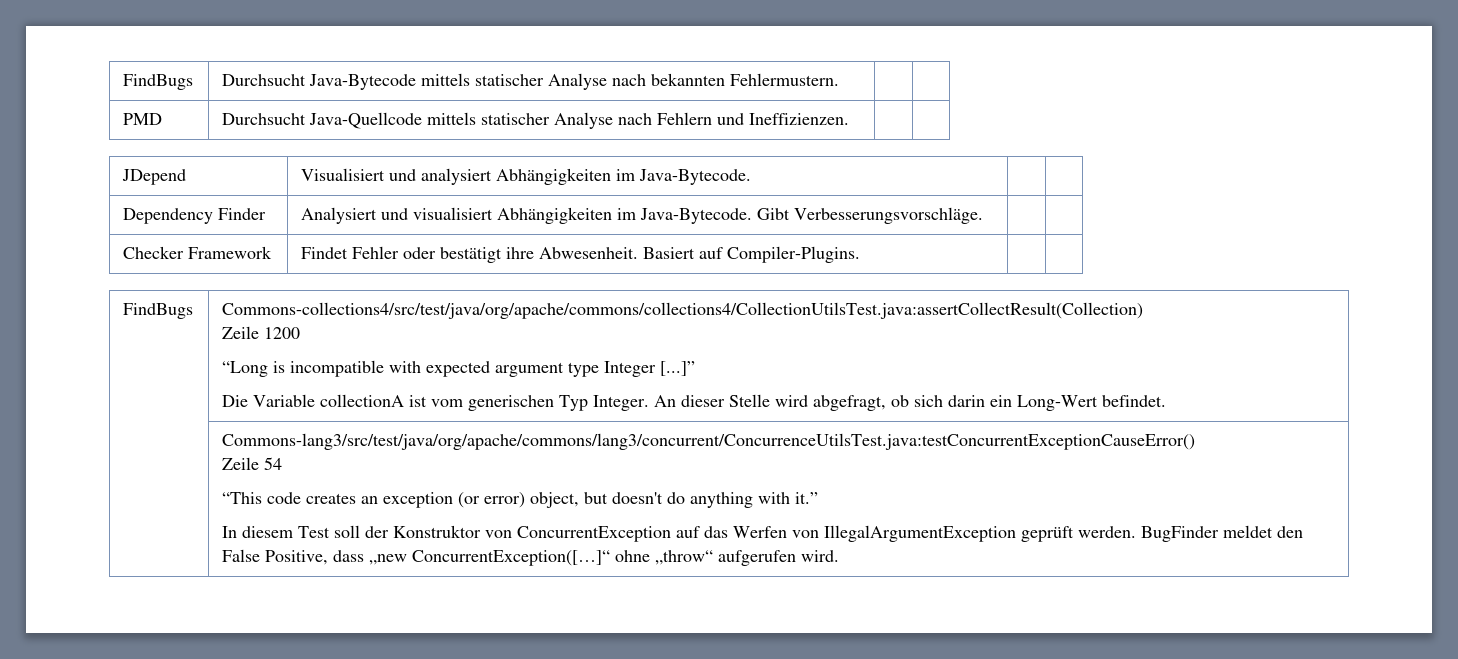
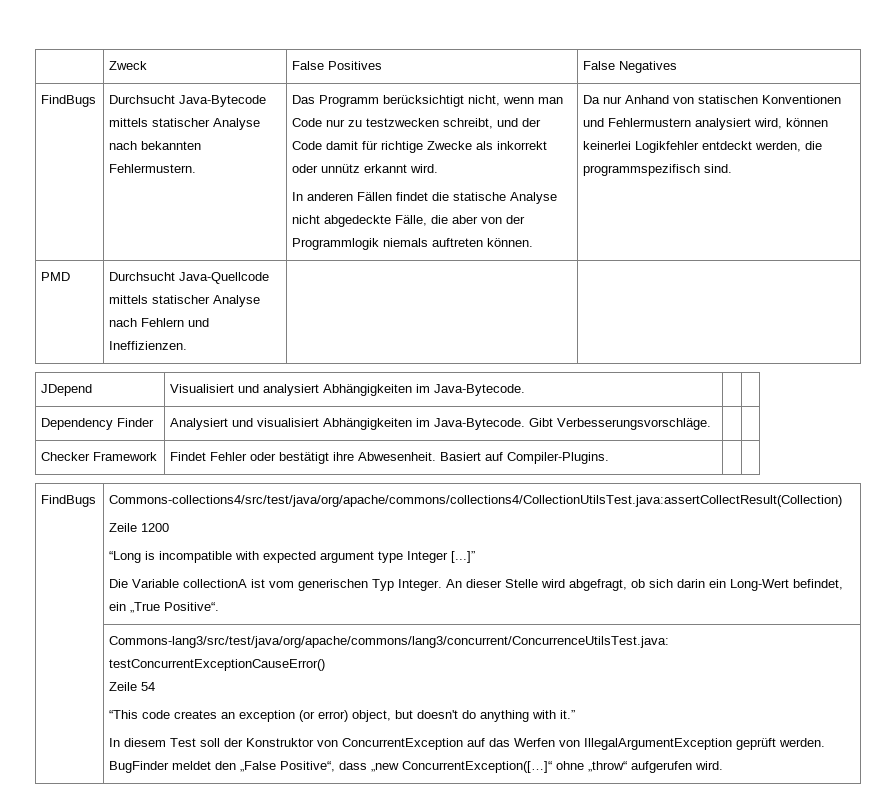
+ | Zweck | False Positives | False Negatives
- FindBugs | Durchsucht Java-Bytecode mittels statischer Analyse nach bekannten Fehlermustern. | |
+ FindBugs | Durchsucht Java-Bytecode mittels statischer Analyse nach bekannten Fehlermustern. | Das Programm berücksichtigt nicht, wenn man Code nur zu testzwecken schreibt, und der Code damit für richtige Zwecke als inkorrekt oder unnütz erkannt wird.
+ In anderen Fällen findet die statische Analyse nicht abgedeckte Fälle, die aber von der Programmlogik niemals auftreten können. | Da nur Anhand von statischen Konventionen und Fehlermustern analysiert wird, können keinerlei Logikfehler entdeckt werden, die programmspezifisch sind.
  FindBugs | Commons-collections4/src/test/java/org/apache/commons/collections4/CollectionUtilsTest.java:assertCollectResult(Collection)
  Zeile 1200
  “Long is incompatible with expected argument type Integer [...]”
- Die Variable collectionA ist vom generischen Typ Integer. An dieser Stelle wird abgefragt, ob sich darin ein Long-Wert befindet.
+ Die Variable collectionA ist vom generischen Typ Integer. An dieser Stelle wird abgefragt, ob sich darin ein Long-Wert befindet, ein „True Positive“.
- BugFinder meldet den False Positive, dass „new ConcurrentException([…]“ ohne „throw“ aufgerufen wird.
+ BugFinder meldet den „False Positive“, dass „new ConcurrentException([…]“ ohne „throw“ aufgerufen wird.

